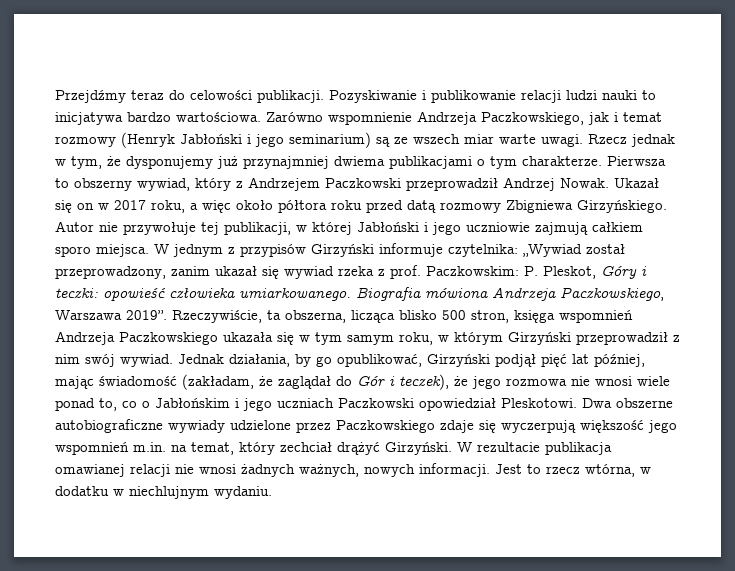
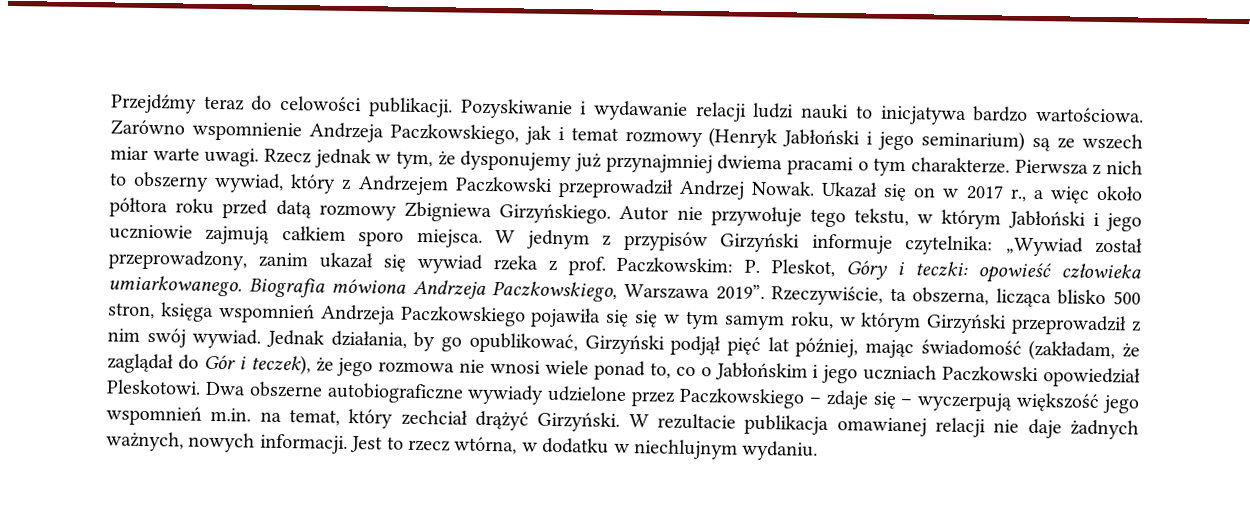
- Pozyskiwanie i publikowanie relacji ludzi nauki to inicjatywa bardzo wartościowa.
+ Pozyskiwanie i wydawanie relacji ludzi nauki to inicjatywa bardzo wartościowa.
- Rzecz jednak w tym, że dysponujemy już przynajmniej dwiema publikacjami o tym charakterze.
+ Rzecz jednak w tym, że dysponujemy już przynajmniej dwiema pracami o tym charakterze.
- Pierwsza to obszerny wywiad, który z Andrzejem Paczkowski przeprowadził Andrzej Nowak.
+ Pierwsza z nich to obszerny wywiad, który z Andrzejem Paczkowski przeprowadził Andrzej Nowak.
- Ukazał się on w 2017 roku, a więc około półtora roku przed datą rozmowy Zbigniewa Girzyńskiego.
+ Ukazał się on w 2017 r., a więc około półtora roku przed datą rozmowy Zbigniewa Girzyńskiego.
- Autor nie przywołuje tej publikacji, w której Jabłoński i jego uczniowie zajmują całkiem sporo miejsca.
+ Autor nie przywołuje tego tekstu, w którym Jabłoński i jego uczniowie zajmują całkiem sporo miejsca.
- Rzeczywiście, ta obszerna, licząca blisko 500 stron, księga wspomnień Andrzeja Paczkowskiego ukazała się w tym samym roku, w którym Girzyński przeprowadził z nim swój wywiad.
+ Rzeczywiście, ta obszerna, licząca blisko 500 stron, księga wspomnień Andrzeja Paczkowskiego pojawiła się się w tym samym roku, w którym Girzyński przeprowadził z nim swój wywiad.
- Dwa obszerne autobiograficzne wywiady udzielone przez Paczkowskiego zdaje się wyczerpują większość jego wspomnień m.in. na temat, który zechciał drążyć Girzyński.
+ Dwa obszerne autobiograficzne wywiady udzielone przez Paczkowskiego – zdaje się – wyczerpują większość jego wspomnień m.in. na temat, który zechciał drążyć Girzyński.
- W rezultacie publikacja omawianej relacji nie wnosi żadnych ważnych, nowych informacji.
+ W rezultacie publikacja omawianej relacji nie daje żadnych ważnych, nowych informacji.

